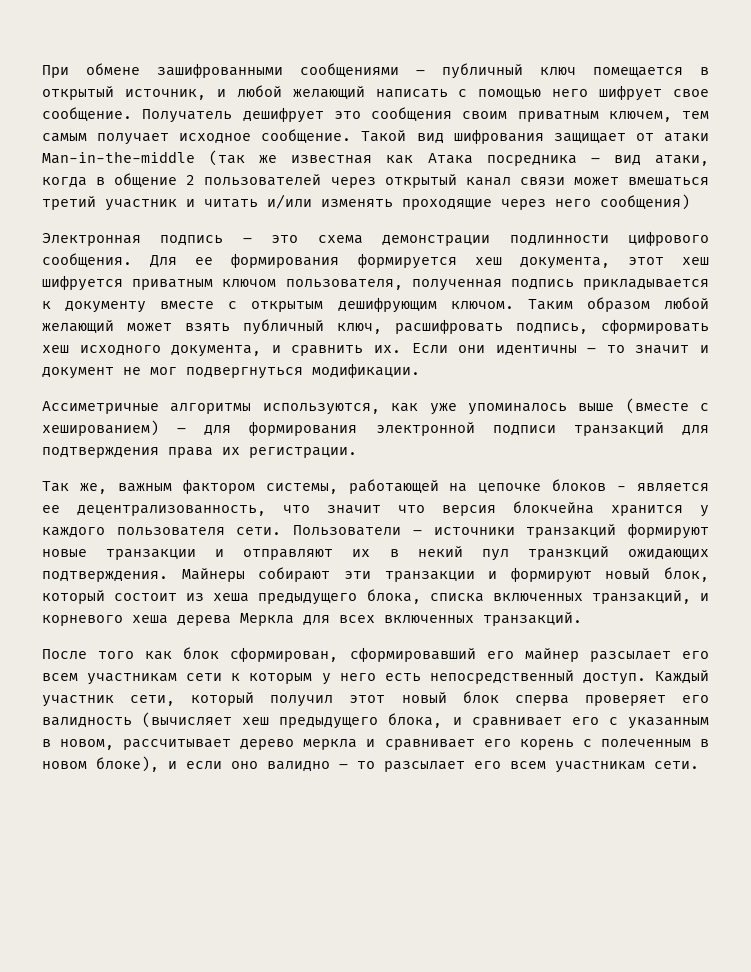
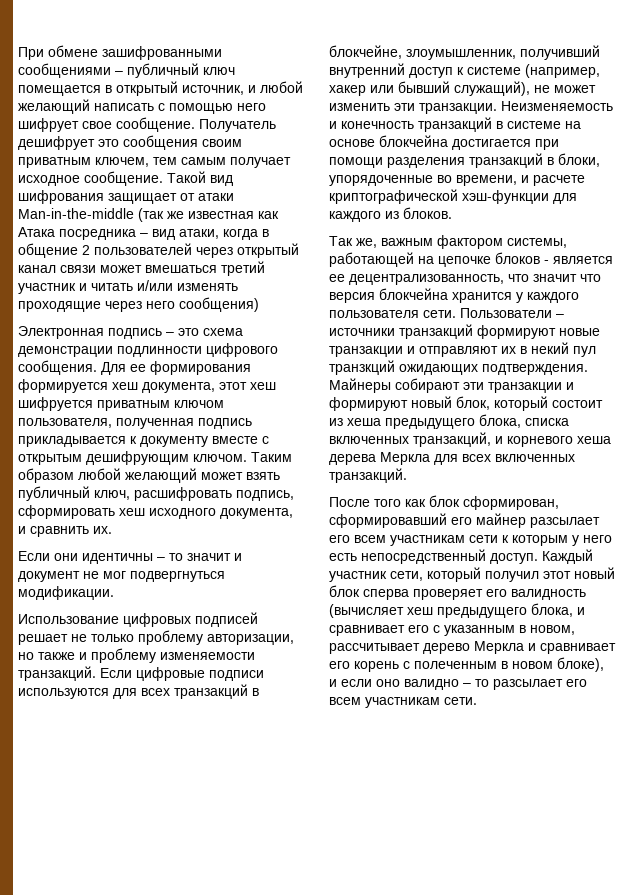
- Таким образом любой желающий может взять публичный ключ, расшифровать подпись, сформировать хеш исходного документа, и сравнить их. Если они идентичны – то значит и документ не мог подвергнуться модификации.
+ Таким образом любой желающий может взять публичный ключ, расшифровать подпись, сформировать хеш исходного документа, и сравнить их.
+ Если они идентичны – то значит и документ не мог подвергнуться модификации.
- Ассиметричные алгоритмы используются, как уже упоминалось выше (вместе с хешированием) – для формирования электронной подписи транзакций для подтверждения права их регистрации.
+ Использование цифровых подписей решает не только проблему авторизации, но также и проблему изменяемости транзакций. Если цифровые подписи используются для всех транзакций в блокчейне, злоумышленник, получивший внутренний доступ к системе (например, хакер или бывший служащий), не может изменить эти транзакции. Неизменяемость и конечность транзакций в системе на основе блокчейна достигается при помощи разделения транзакций в блоки, упорядоченные во времени, и расчете криптографической хэш-функции для каждого из блоков.
- Каждый участник сети, который получил этот новый блок сперва проверяет его валидность (вычисляет хеш предыдущего блока, и сравнивает его с указанным в новом, рассчитывает дерево меркла и сравнивает его корень с полеченным в новом блоке), и если оно валидно – то разсылает его всем участникам сети.
+ Каждый участник сети, который получил этот новый блок сперва проверяет его валидность (вычисляет хеш предыдущего блока, и сравнивает его с указанным в новом, рассчитывает дерево Меркла и сравнивает его корень с полеченным в новом блоке), и если оно валидно – то разсылает его всем участникам сети.

